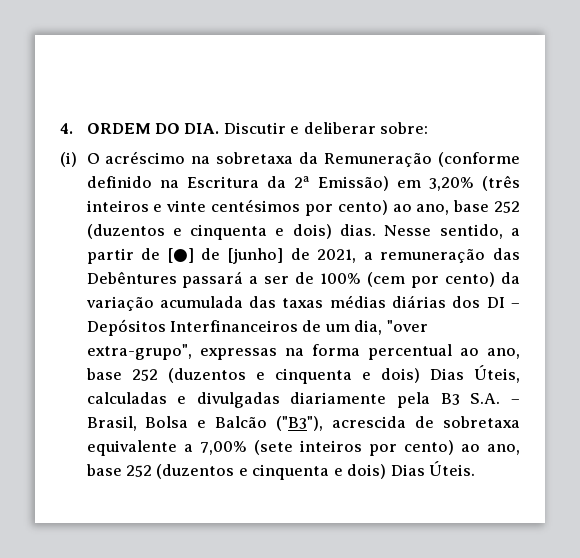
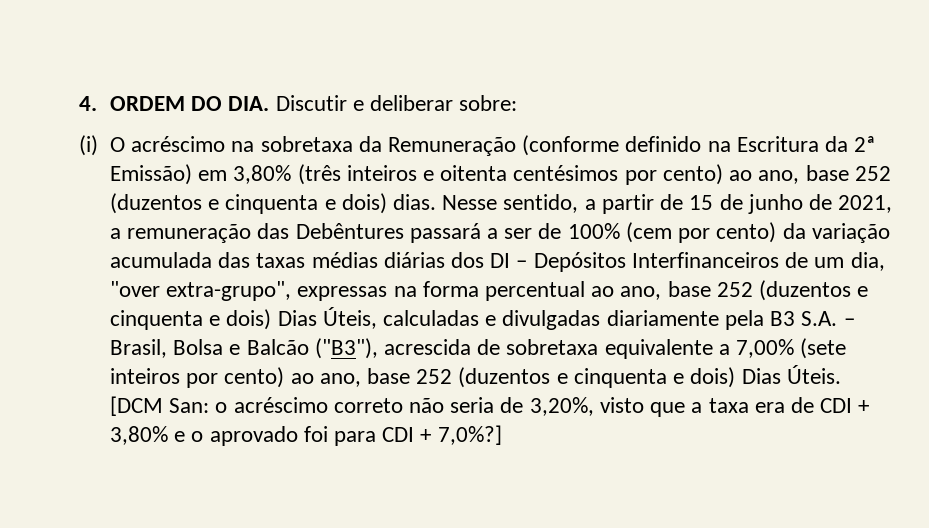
- (i) O acréscimo na sobretaxa da Remuneração (conforme definido na Escritura da 2ª Emissão) em 3,20% (três inteiros e vinte centésimos por cento) ao ano, base 252 (duzentos e cinquenta e dois) dias.
+ (i) O acréscimo na sobretaxa da Remuneração (conforme definido na Escritura da 2ª Emissão) em 3,80% (três inteiros e oitenta centésimos por cento) ao ano, base 252 (duzentos e cinquenta e dois) dias.
- Nesse sentido, a partir de [●] de [junho] de 2021, a remuneração das Debêntures passará a ser de 100% (cem por cento) da variação acumulada das taxas médias diárias dos DI – Depósitos Interfinanceiros de um dia, "over extra-grupo", expressas na forma percentual ao ano, base 252 (duzentos e cinquenta e dois) Dias Úteis, calculadas e divulgadas diariamente pela B3 S.A. – Brasil, Bolsa e Balcão ("B3"), acrescida de sobretaxa equivalente a 7,00% (sete inteiros por cento) ao ano, base 252 (duzentos e cinquenta e dois) Dias Úteis.
+ Nesse sentido, a partir de 15 de junho de 2021, a remuneração das Debêntures passará a ser de 100% (cem por cento) da variação acumulada das taxas médias diárias dos DI – Depósitos Interfinanceiros de um dia, "over extra-grupo", expressas na forma percentual ao ano, base 252 (duzentos e cinquenta e dois) Dias Úteis, calculadas e divulgadas diariamente pela B3 S.A. – Brasil, Bolsa e Balcão ("B3"), acrescida de sobretaxa equivalente a 7,00% (sete inteiros por cento) ao ano, base 252 (duzentos e cinquenta e dois) Dias Úteis.
+ [DCM San: o acréscimo correto não seria de 3,20%, visto que a taxa era de CDI + 3,80% e o aprovado foi para CDI + 7,0%?]

